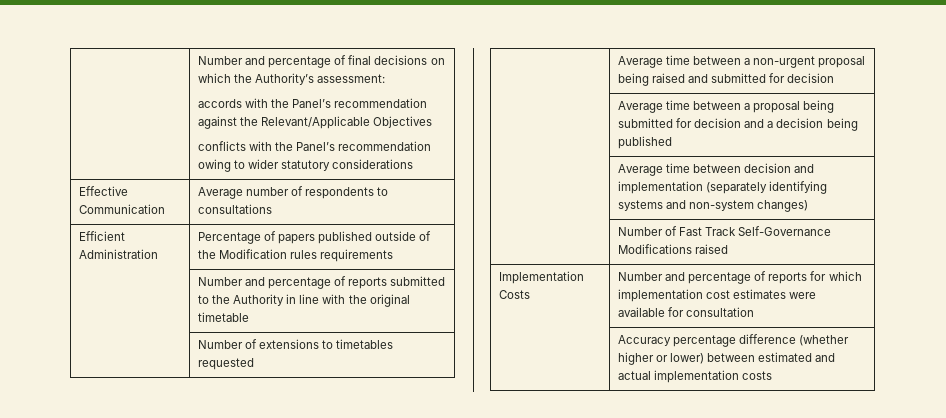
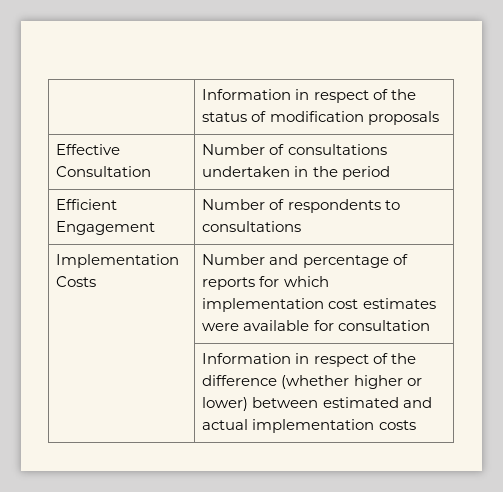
- | Number and percentage of final decisions on which the Authority’s assessment:
- accords with the Panel’s recommendation against the Relevant/Applicable Objectives
- conflicts with the Panel’s recommendation owing to wider statutory considerations
- Effective Communication | Average number of respondents to consultations
- Efficient Administration | Percentage of papers published outside of the Modification rules requirements
- | Number and percentage of reports submitted to the Authority in line with the original timetable
- | Number of extensions to timetables requested
- | Average time between a non-urgent proposal being raised and submitted for decision
- | Average time between a proposal being submitted for decision and a decision being published
- | Average time between decision and implementation (separately identifying systems and non-system changes)
- | Number of Fast Track Self-Governance Modifications raised
+ | Information in respect of the status of modification proposals
+ Effective Consultation | Number of consultations undertaken in the period
+ Efficient Engagement | Number of respondents to consultations
- | Accuracy percentage difference (whether higher or lower) between estimated and actual implementation costs
+ | Information in respect of the difference (whether higher or lower) between estimated and actual implementation costs

